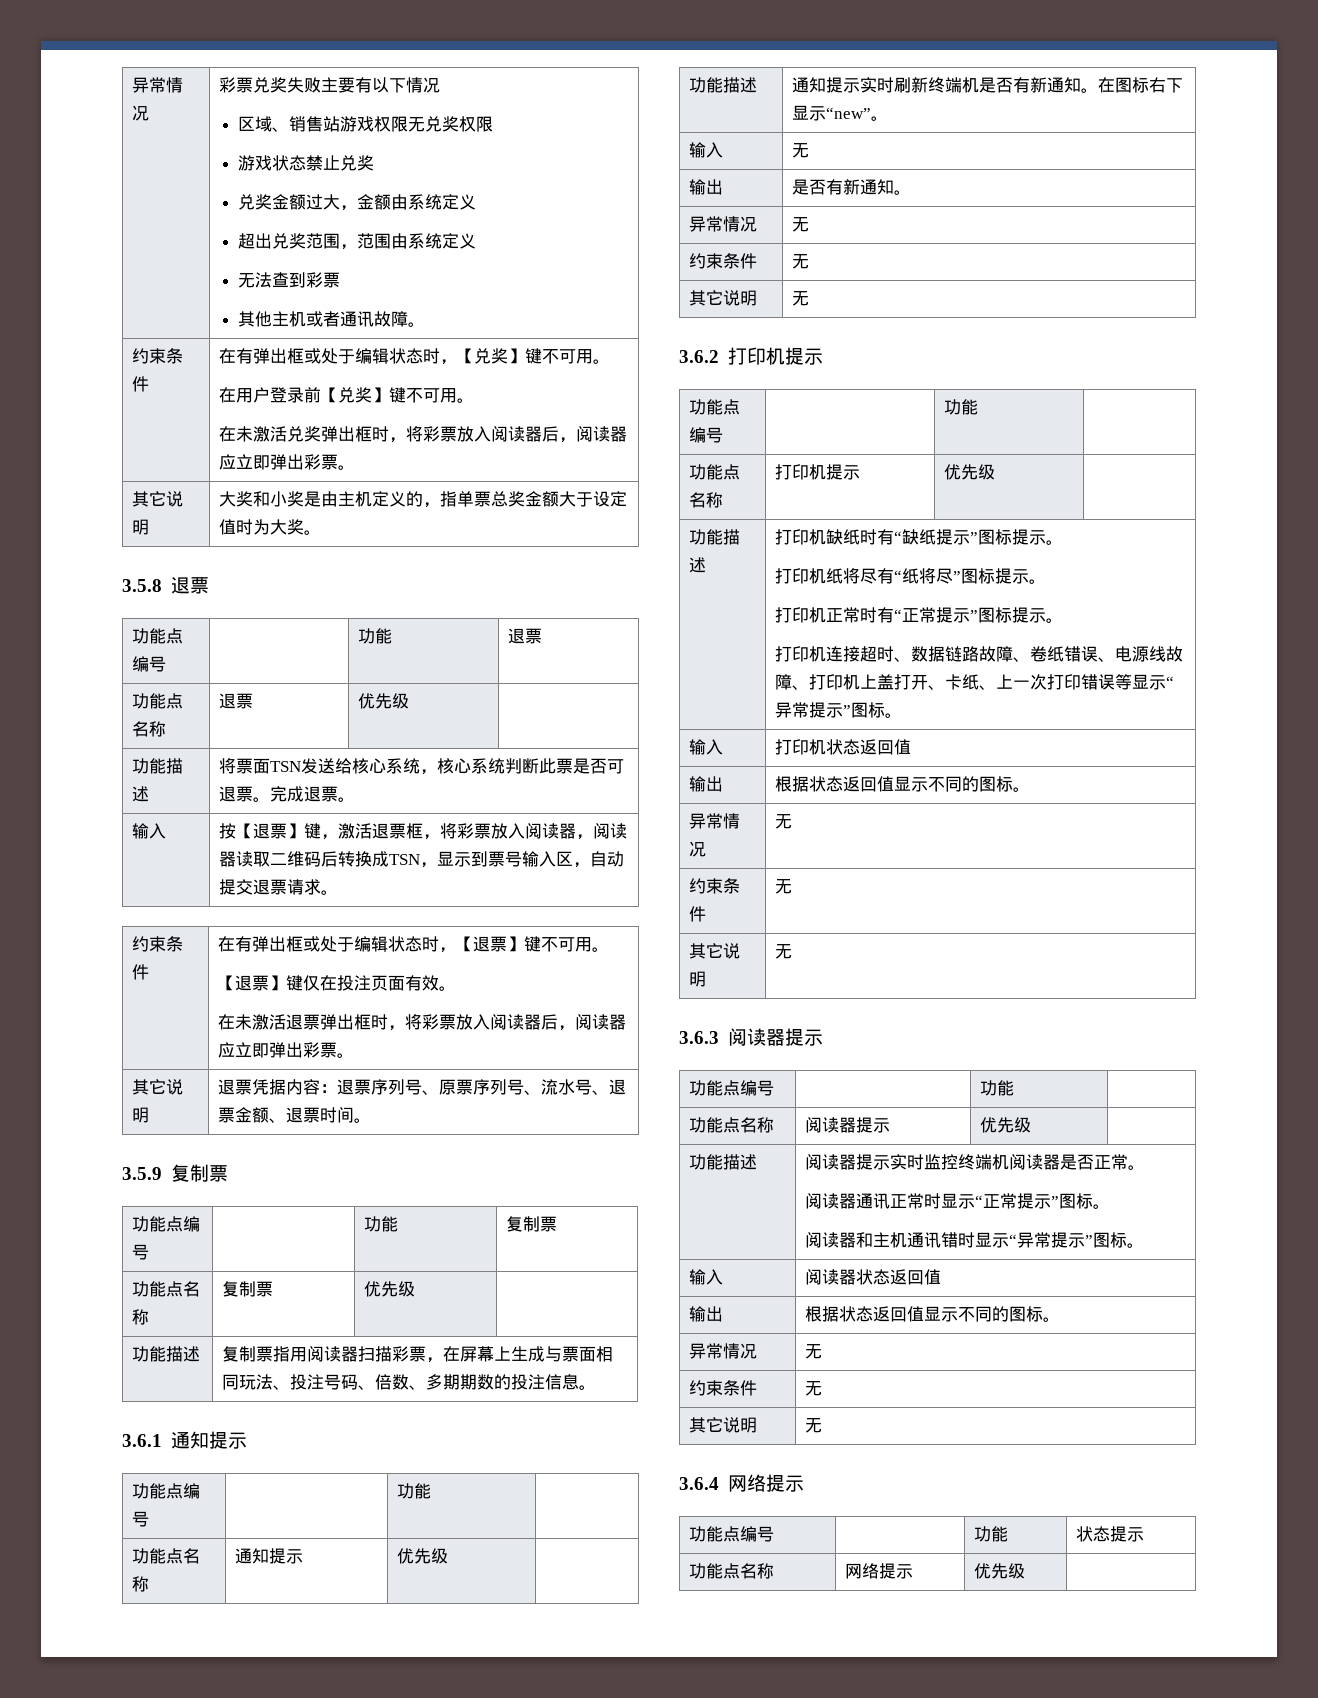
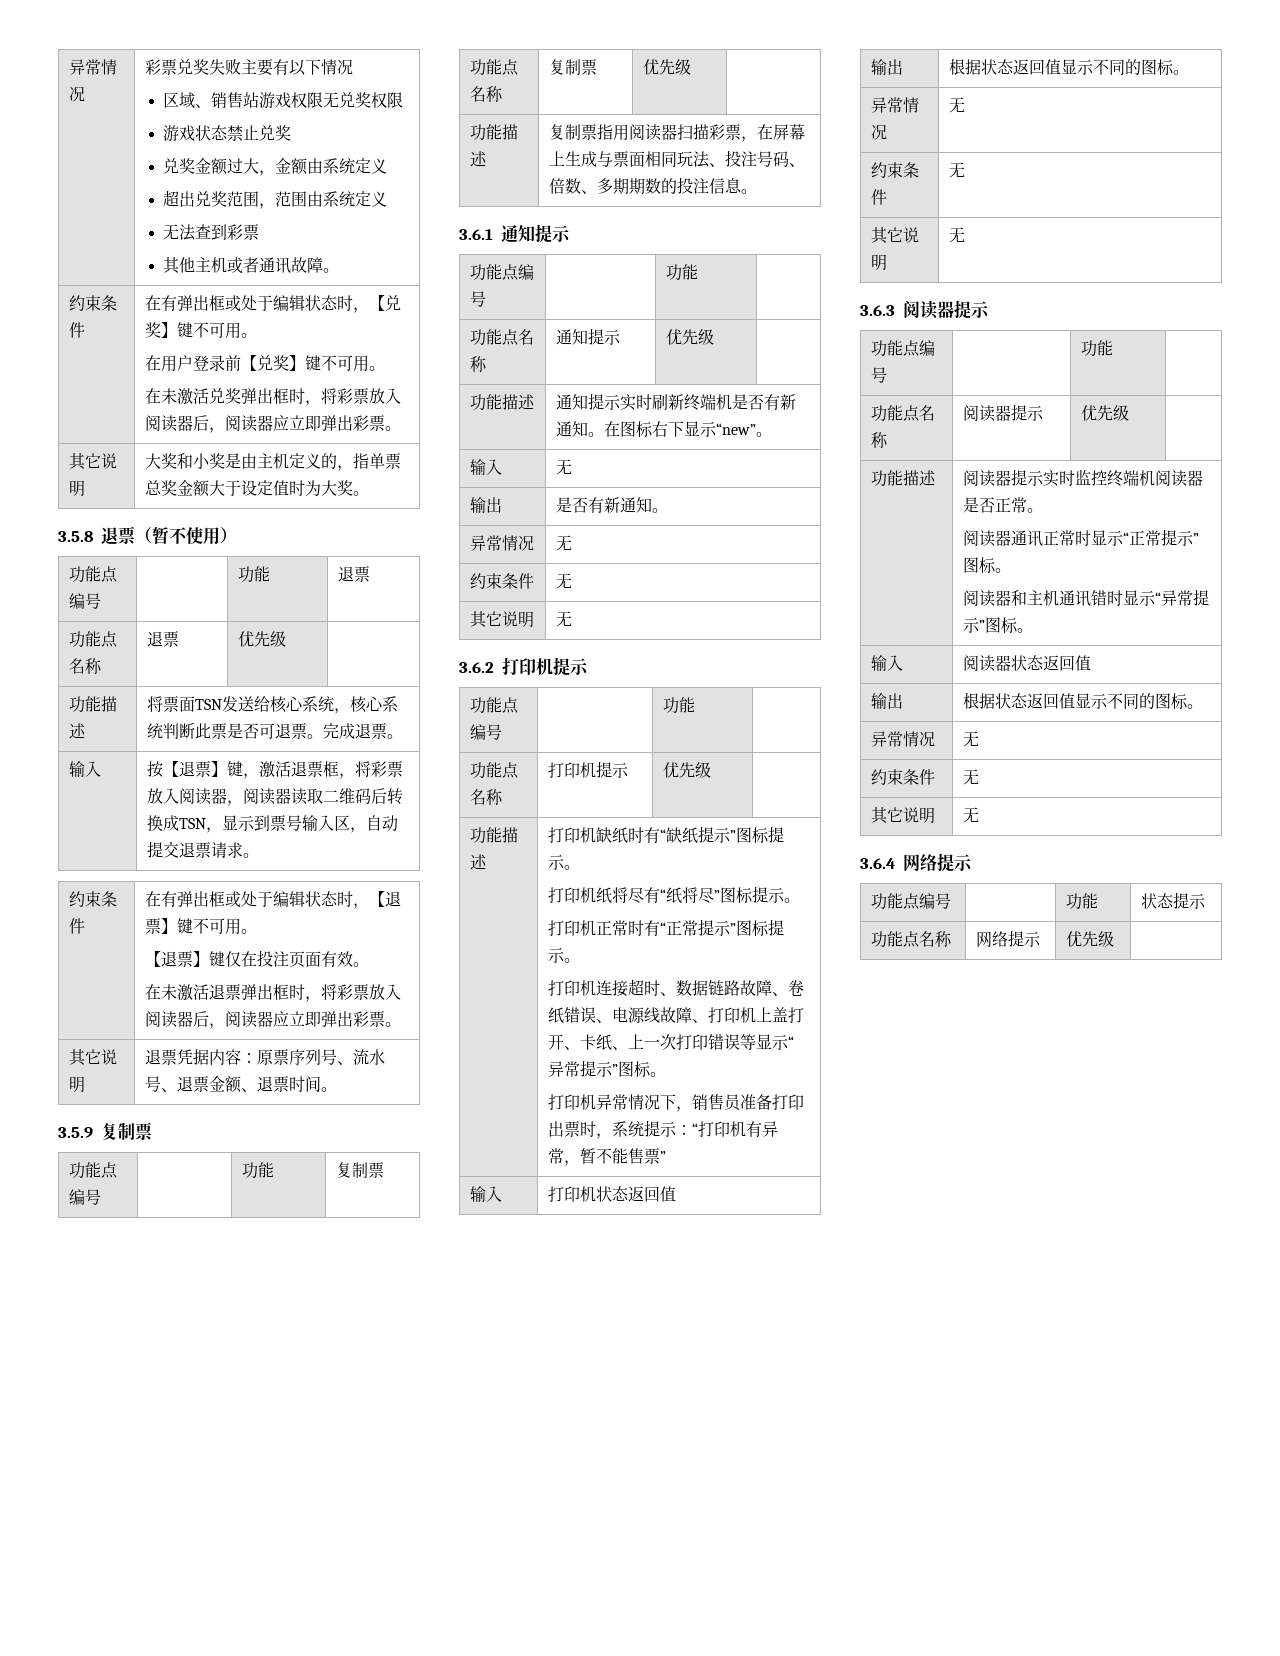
- 3.5.8退票
+ 3.5.8退票（暂不使用）
- 其它说明 | 退票凭据内容：退票序列号、原票序列号、流水号、退票金额、退票时间。
+ 其它说明 | 退票凭据内容：原票序列号、流水号、退票金额、退票时间。
+ 打印机异常情况下，销售员准备打印出票时，系统提示：“打印机有异常，暂不能售票”

